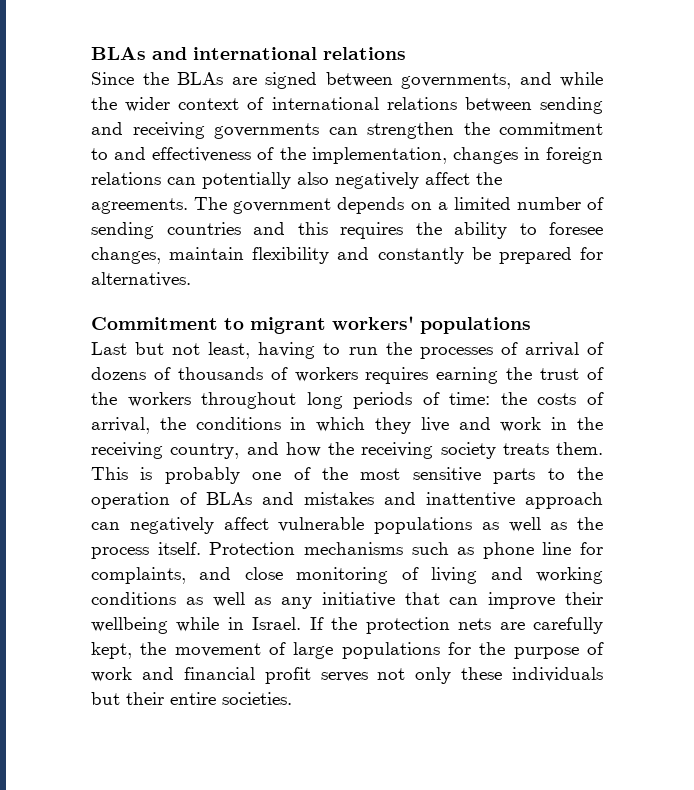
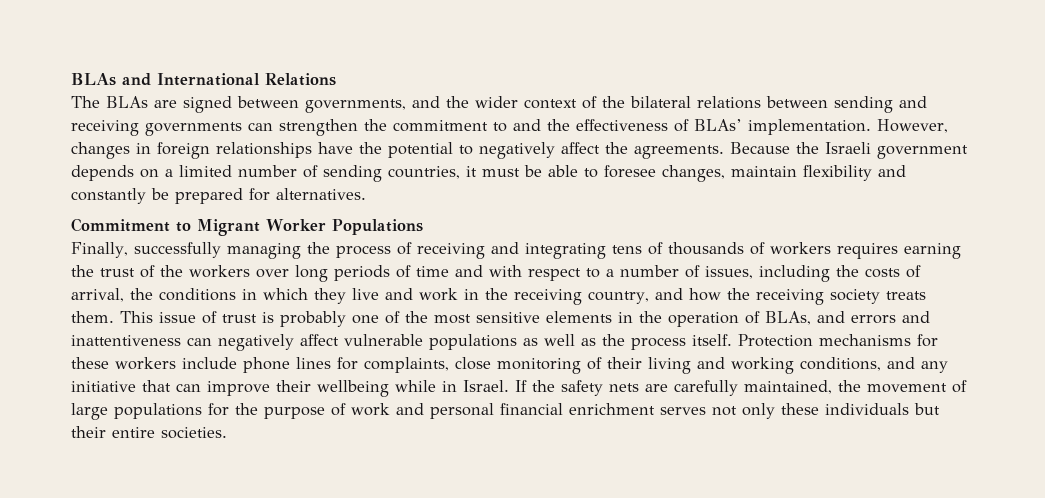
- BLAs and international relations
- Since the BLAs are signed between governments, and while the wider context of international relations between sending and receiving governments can strengthen the commitment to and effectiveness of the implementation, changes in foreign relations can potentially also negatively affect the agreements.
+ BLAs and International Relations
+ The BLAs are signed between governments, and the wider context of the bilateral relations between sending and receiving governments can strengthen the commitment to and the effectiveness of BLAs’ implementation. However, changes in foreign relationships have the potential to negatively affect the agreements.
- The government depends on a limited number of sending countries and this requires the ability to foresee changes, maintain flexibility and constantly be prepared for alternatives.
+ Because the Israeli government depends on a limited number of sending countries, it must be able to foresee changes, maintain flexibility and constantly be prepared for alternatives.
- Commitment to migrant workers' populations
- Last but not least, having to run the processes of arrival of dozens of thousands of workers requires earning the trust of the workers throughout long periods of time: the costs of arrival, the conditions in which they live and work in the receiving country, and how the receiving society treats them.
+ Commitment to Migrant Worker Populations
+ Finally, successfully managing the process of receiving and integrating tens of thousands of workers requires earning the trust of the workers over long periods of time and with respect to a number of issues, including the costs of arrival, the conditions in which they live and work in the receiving country, and how the receiving society treats them.
- This is probably one of the most sensitive parts to the operation of BLAs and mistakes and inattentive approach can negatively affect vulnerable populations as well as the process itself.
+ This issue of trust is probably one of the most sensitive elements in the operation of BLAs, and errors and inattentiveness can negatively affect vulnerable populations as well as the process itself.
- Protection mechanisms such as phone line for complaints, and close monitoring of living and working conditions as well as any initiative that can improve their wellbeing while in Israel.
+ Protection mechanisms for these workers include phone lines for complaints, close monitoring of their living and working conditions, and any initiative that can improve their wellbeing while in Israel.
- If the protection nets are carefully kept, the movement of large populations for the purpose of work and financial profit serves not only these individuals but their entire societies.
+ If the safety nets are carefully maintained, the movement of large populations for the purpose of work and personal financial enrichment serves not only these individuals but their entire societies.

